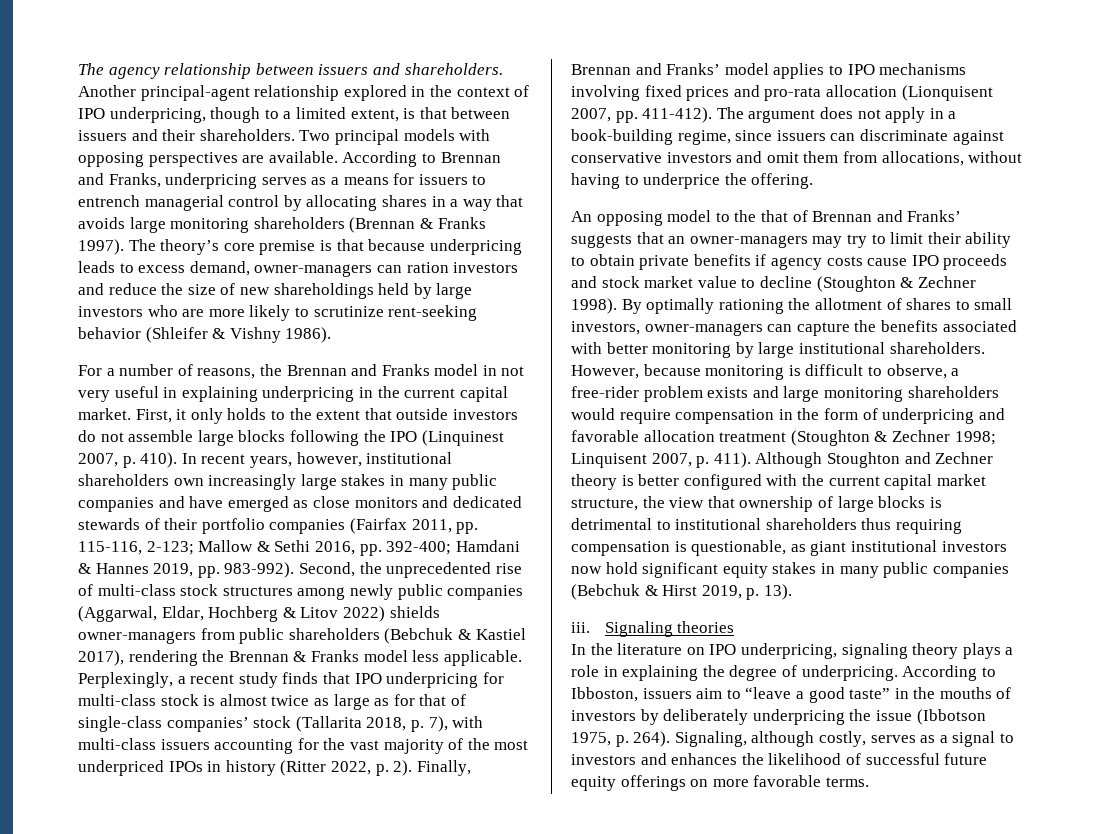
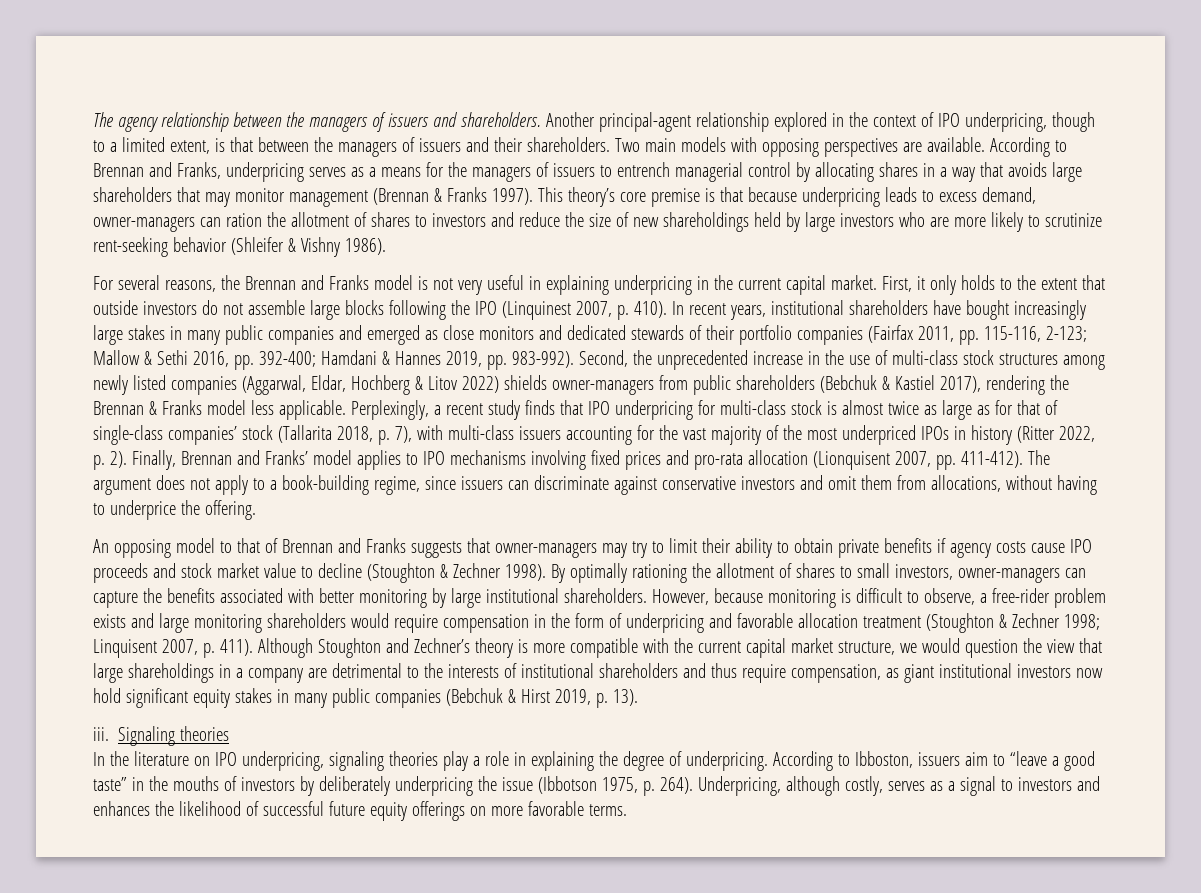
- The agency relationship between issuers and shareholders.
+ The agency relationship between the managers of issuers and shareholders.
- Another principal-agent relationship explored in the context of IPO underpricing, though to a limited extent, is that between issuers and their shareholders.
+ Another principal-agent relationship explored in the context of IPO underpricing, though to a limited extent, is that between the managers of issuers and their shareholders.
- Two principal models with opposing perspectives are available.
+ Two main models with opposing perspectives are available.
- According to Brennan and Franks, underpricing serves as a means for issuers to entrench managerial control by allocating shares in a way that avoids large monitoring shareholders (Brennan & Franks 1997).
+ According to Brennan and Franks, underpricing serves as a means for the managers of issuers to entrench managerial control by allocating shares in a way that avoids large shareholders that may monitor management (Brennan & Franks 1997).
- The theory’s core premise is that because underpricing leads to excess demand, owner-managers can ration investors and reduce the size of new shareholdings held by large investors who are more likely to scrutinize rent-seeking behavior (Shleifer & Vishny 1986).
+ This theory’s core premise is that because underpricing leads to excess demand, owner-managers can ration the allotment of shares to investors and reduce the size of new shareholdings held by large investors who are more likely to scrutinize rent-seeking behavior (Shleifer & Vishny 1986).
- For a number of reasons, the Brennan and Franks model in not very useful in explaining underpricing in the current capital market.
+ For several reasons, the Brennan and Franks model is not very useful in explaining underpricing in the current capital market.
- In recent years, however, institutional shareholders own increasingly large stakes in many public companies and have emerged as close monitors and dedicated stewards of their portfolio companies (Fairfax 2011, pp. 115-116, 2-123; Mallow & Sethi 2016, pp. 392-400; Hamdani & Hannes 2019, pp. 983-992).
+ In recent years, institutional shareholders have bought increasingly large stakes in many public companies and emerged as close monitors and dedicated stewards of their portfolio companies (Fairfax 2011, pp. 115-116, 2-123; Mallow & Sethi 2016, pp. 392-400; Hamdani & Hannes 2019, pp. 983-992).
- Second, the unprecedented rise of multi-class stock structures among newly public companies (Aggarwal, Eldar, Hochberg & Litov 2022) shields owner-managers from public shareholders (Bebchuk & Kastiel 2017), rendering the Brennan & Franks model less applicable.
+ Second, the unprecedented increase in the use of multi-class stock structures among newly listed companies (Aggarwal, Eldar, Hochberg & Litov 2022) shields owner-managers from public shareholders (Bebchuk & Kastiel 2017), rendering the Brennan & Franks model less applicable.
- The argument does not apply in a book-building regime, since issuers can discriminate against conservative investors and omit them from allocations, without having to underprice the offering.
+ The argument does not apply to a book-building regime, since issuers can discriminate against conservative investors and omit them from allocations, without having to underprice the offering.
- An opposing model to the that of Brennan and Franks’ suggests that an owner-managers may try to limit their ability to obtain private benefits if agency costs cause IPO proceeds and stock market value to decline (Stoughton & Zechner 1998).
+ An opposing model to that of Brennan and Franks suggests that owner-managers may try to limit their ability to obtain private benefits if agency costs cause IPO proceeds and stock market value to decline (Stoughton & Zechner 1998).
- Although Stoughton and Zechner theory is better configured with the current capital market structure, the view that ownership of large blocks is detrimental to institutional shareholders thus requiring compensation is questionable, as giant institutional investors now hold significant equity stakes in many public companies (Bebchuk & Hirst 2019, p. 13).
+ Although Stoughton and Zechner’s theory is more compatible with the current capital market structure, we would question the view that large shareholdings in a company are detrimental to the interests of institutional shareholders and thus require compensation, as giant institutional investors now hold significant equity stakes in many public companies (Bebchuk & Hirst 2019, p. 13).
- In the literature on IPO underpricing, signaling theory plays a role in explaining the degree of underpricing.
+ In the literature on IPO underpricing, signaling theories play a role in explaining the degree of underpricing.
- Signaling, although costly, serves as a signal to investors and enhances the likelihood of successful future equity offerings on more favorable terms.
+ Underpricing, although costly, serves as a signal to investors and enhances the likelihood of successful future equity offerings on more favorable terms.

